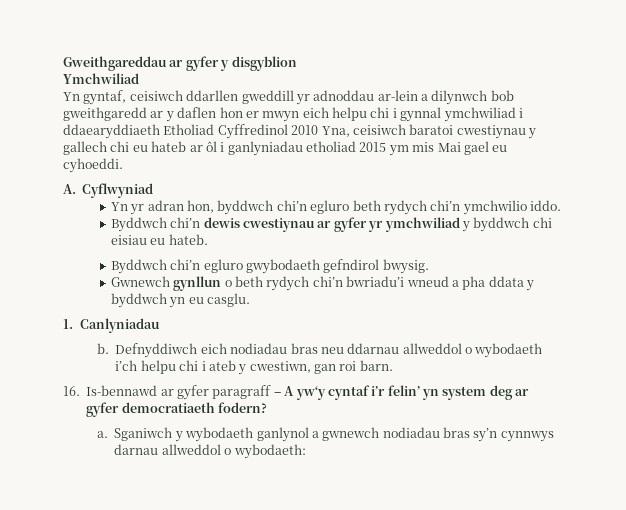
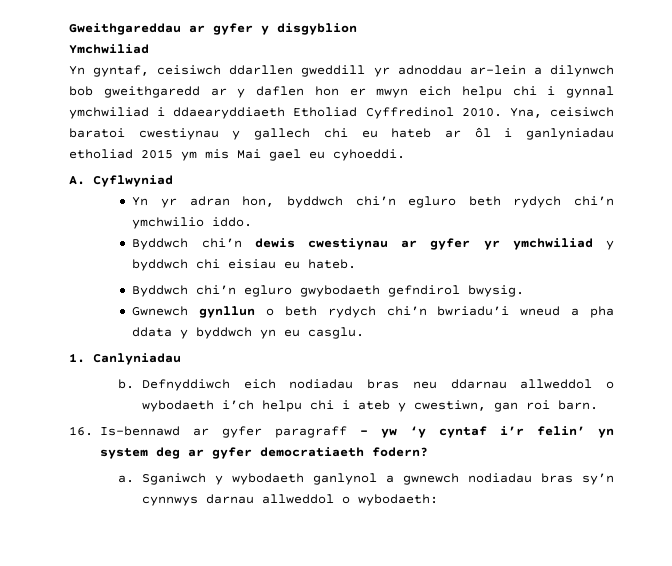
- Yn gyntaf, ceisiwch ddarllen gweddill yr adnoddau ar-lein a dilynwch bob gweithgaredd ar y daflen hon er mwyn eich helpu chi i gynnal ymchwiliad i ddaearyddiaeth Etholiad Cyffredinol 2010 Yna, ceisiwch baratoi cwestiynau y gallech chi eu hateb ar ôl i ganlyniadau etholiad 2015 ym mis Mai gael eu cyhoeddi.
+ Yn gyntaf, ceisiwch ddarllen gweddill yr adnoddau ar-lein a dilynwch bob gweithgaredd ar y daflen hon er mwyn eich helpu chi i gynnal ymchwiliad i ddaearyddiaeth Etholiad Cyffredinol 2010. Yna, ceisiwch baratoi cwestiynau y gallech chi eu hateb ar ôl i ganlyniadau etholiad 2015 ym mis Mai gael eu cyhoeddi.
- 16. Is-bennawd ar gyfer paragraff – A yw‘y cyntaf i’r felin’ yn system deg ar gyfer democratiaeth fodern?
+ 16. Is-bennawd ar gyfer paragraff – yw ‘y cyntaf i’r felin’ yn system deg ar gyfer democratiaeth fodern?

